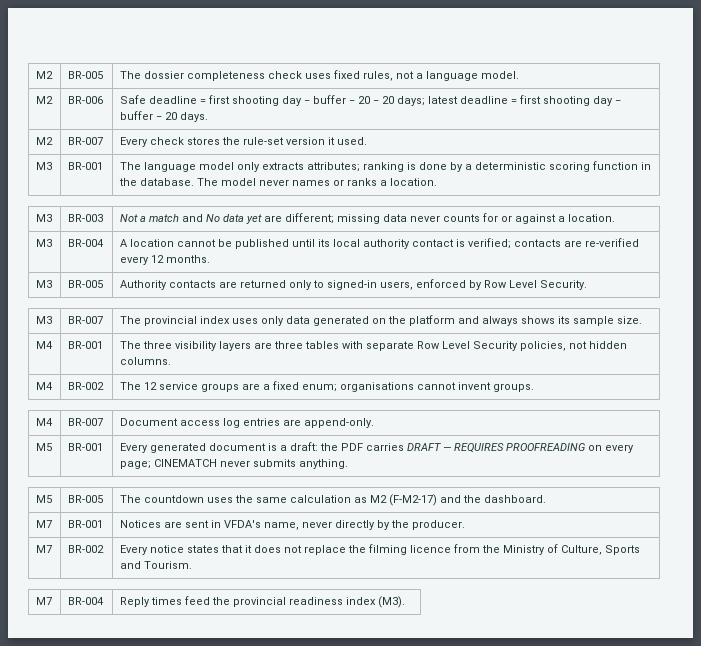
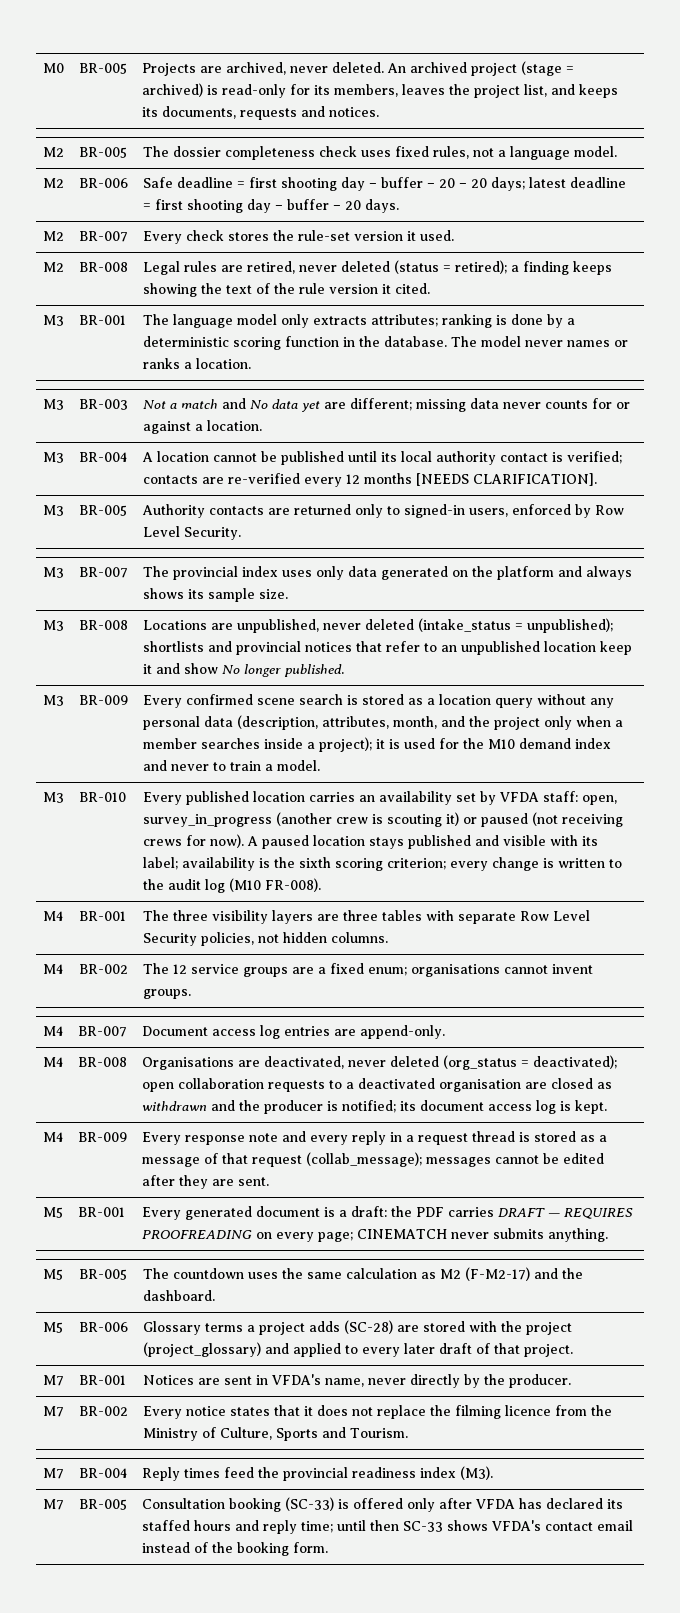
+ M0 | BR-005 | Projects are archived, never deleted. An archived project (stage = archived) is read-only for its members, leaves the project list, and keeps its documents, requests and notices.
+ M2 | BR-008 | Legal rules are retired, never deleted (status = retired); a finding keeps showing the text of the rule version it cited.
- M3 | BR-004 | A location cannot be published until its local authority contact is verified; contacts are re-verified every 12 months.
+ M3 | BR-004 | A location cannot be published until its local authority contact is verified; contacts are re-verified every 12 months [NEEDS CLARIFICATION].
+ M3 | BR-008 | Locations are unpublished, never deleted (intake_status = unpublished); shortlists and provincial notices that refer to an unpublished location keep it and show No longer published.
+ M3 | BR-009 | Every confirmed scene search is stored as a location query without any personal data (description, attributes, month, and the project only when a member searches inside a project); it is used for the M10 demand index and never to train a model.
+ M3 | BR-010 | Every published location carries an availability set by VFDA staff: open, survey_in_progress (another crew is scouting it) or paused (not receiving crews for now). A paused location stays published and visible with its label; availability is the sixth scoring criterion; every change is written to the audit log (M10 FR-008).
+ M4 | BR-008 | Organisations are deactivated, never deleted (org_status = deactivated); open collaboration requests to a deactivated organisation are closed as withdrawn and the producer is notified; its document access log is kept.
+ M4 | BR-009 | Every response note and every reply in a request thread is stored as a message of that request (collab_message); messages cannot be edited after they are sent.
+ M5 | BR-006 | Glossary terms a project adds (SC-28) are stored with the project (project_glossary) and applied to every later draft of that project.
+ M7 | BR-005 | Consultation booking (SC-33) is offered only after VFDA has declared its staffed hours and reply time; until then SC-33 shows VFDA's contact email instead of the booking form.

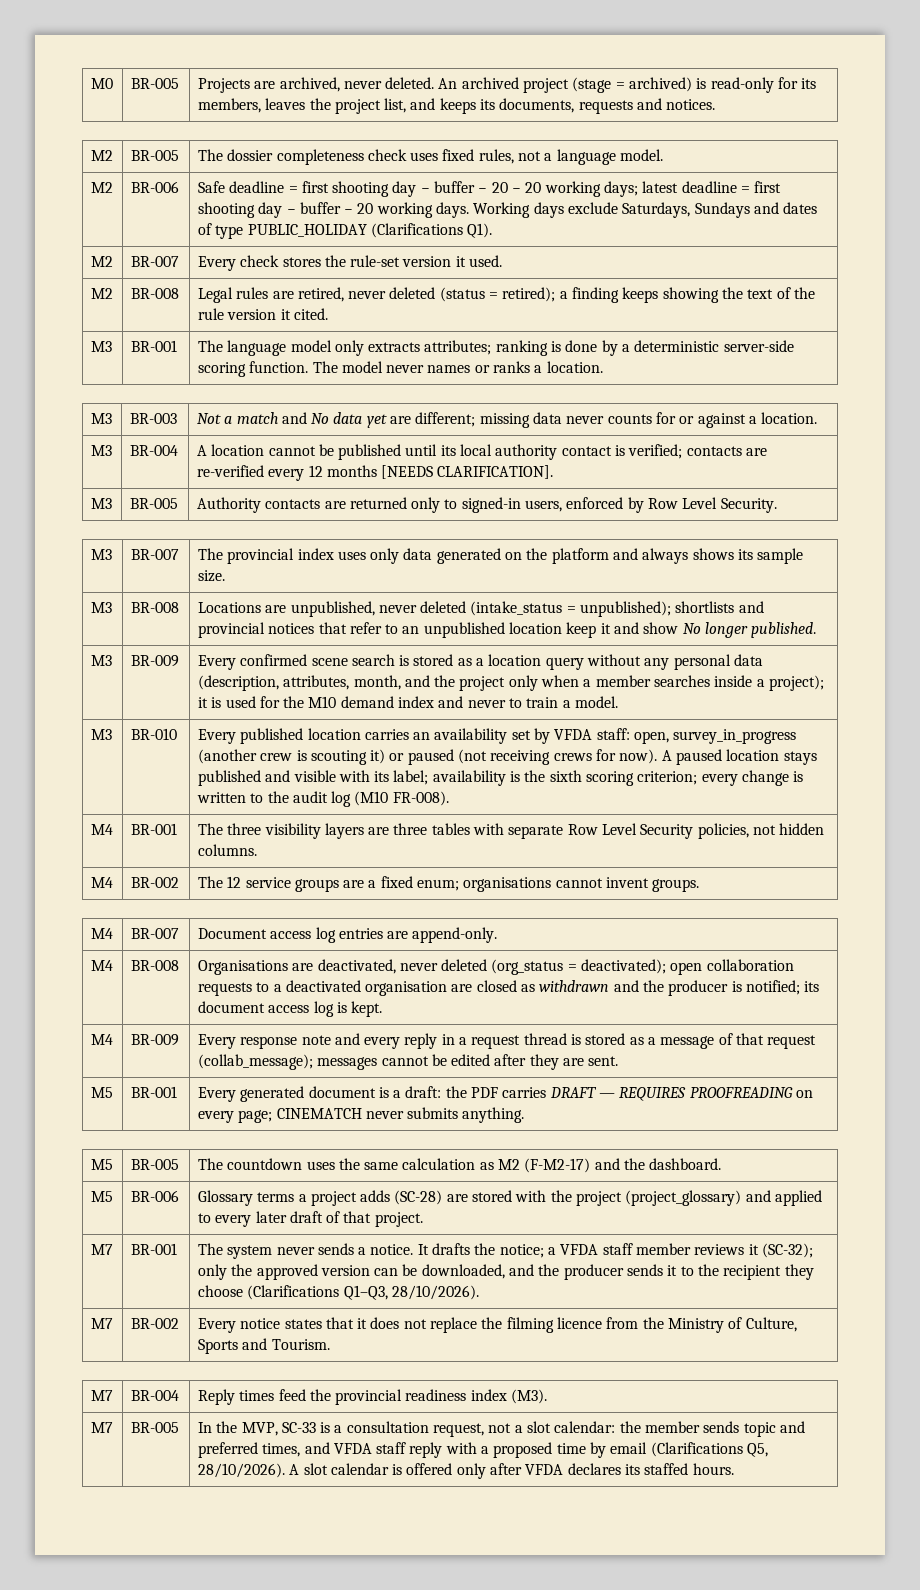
- M2 | BR-006 | Safe deadline = first shooting day − buffer − 20 − 20 days; latest deadline = first shooting day − buffer − 20 days.
+ M2 | BR-006 | Safe deadline = first shooting day − buffer − 20 − 20 working days; latest deadline = first shooting day − buffer − 20 working days. Working days exclude Saturdays, Sundays and dates of type PUBLIC_HOLIDAY (Clarifications Q1).
- M3 | BR-001 | The language model only extracts attributes; ranking is done by a deterministic scoring function in the database. The model never names or ranks a location.
+ M3 | BR-001 | The language model only extracts attributes; ranking is done by a deterministic server-side scoring function. The model never names or ranks a location.
- M7 | BR-001 | Notices are sent in VFDA's name, never directly by the producer.
+ M7 | BR-001 | The system never sends a notice. It drafts the notice; a VFDA staff member reviews it (SC-32); only the approved version can be downloaded, and the producer sends it to the recipient they choose (Clarifications Q1–Q3, 28/10/2026).
- Consultation booking (SC-33) is offered only after VFDA has declared its staffed hours and reply time; until then SC-33 shows VFDA's contact email instead of the booking form.
+ In the MVP, SC-33 is a consultation request, not a slot calendar: the member sends topic and preferred times, and VFDA staff reply with a proposed time by email (Clarifications Q5, 28/10/2026). A slot calendar is offered only after VFDA declares its staffed hours.

